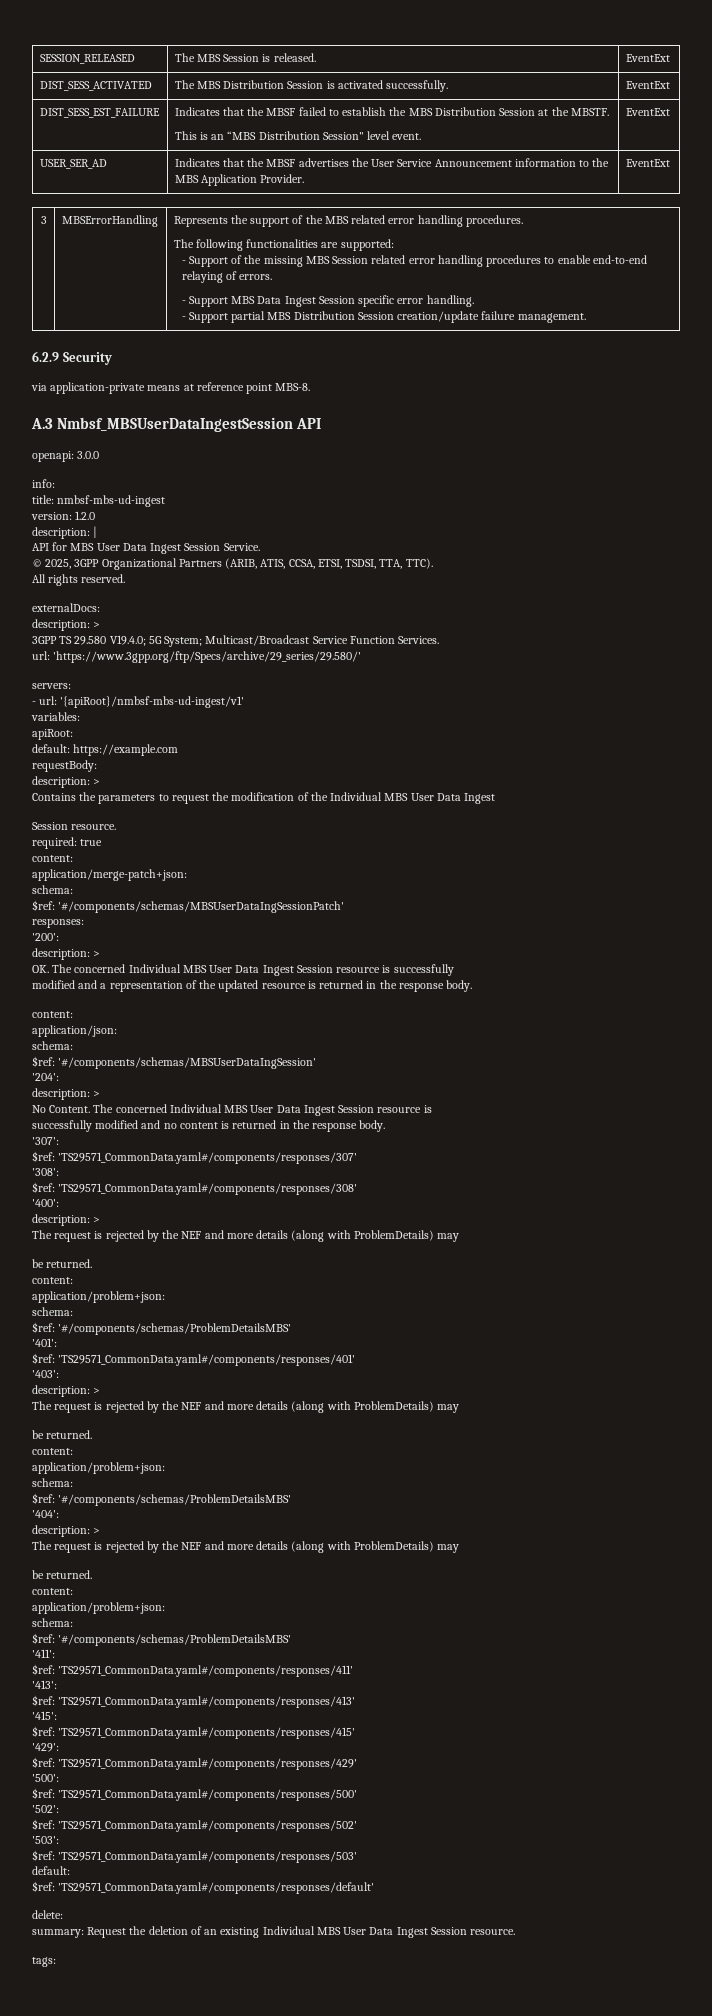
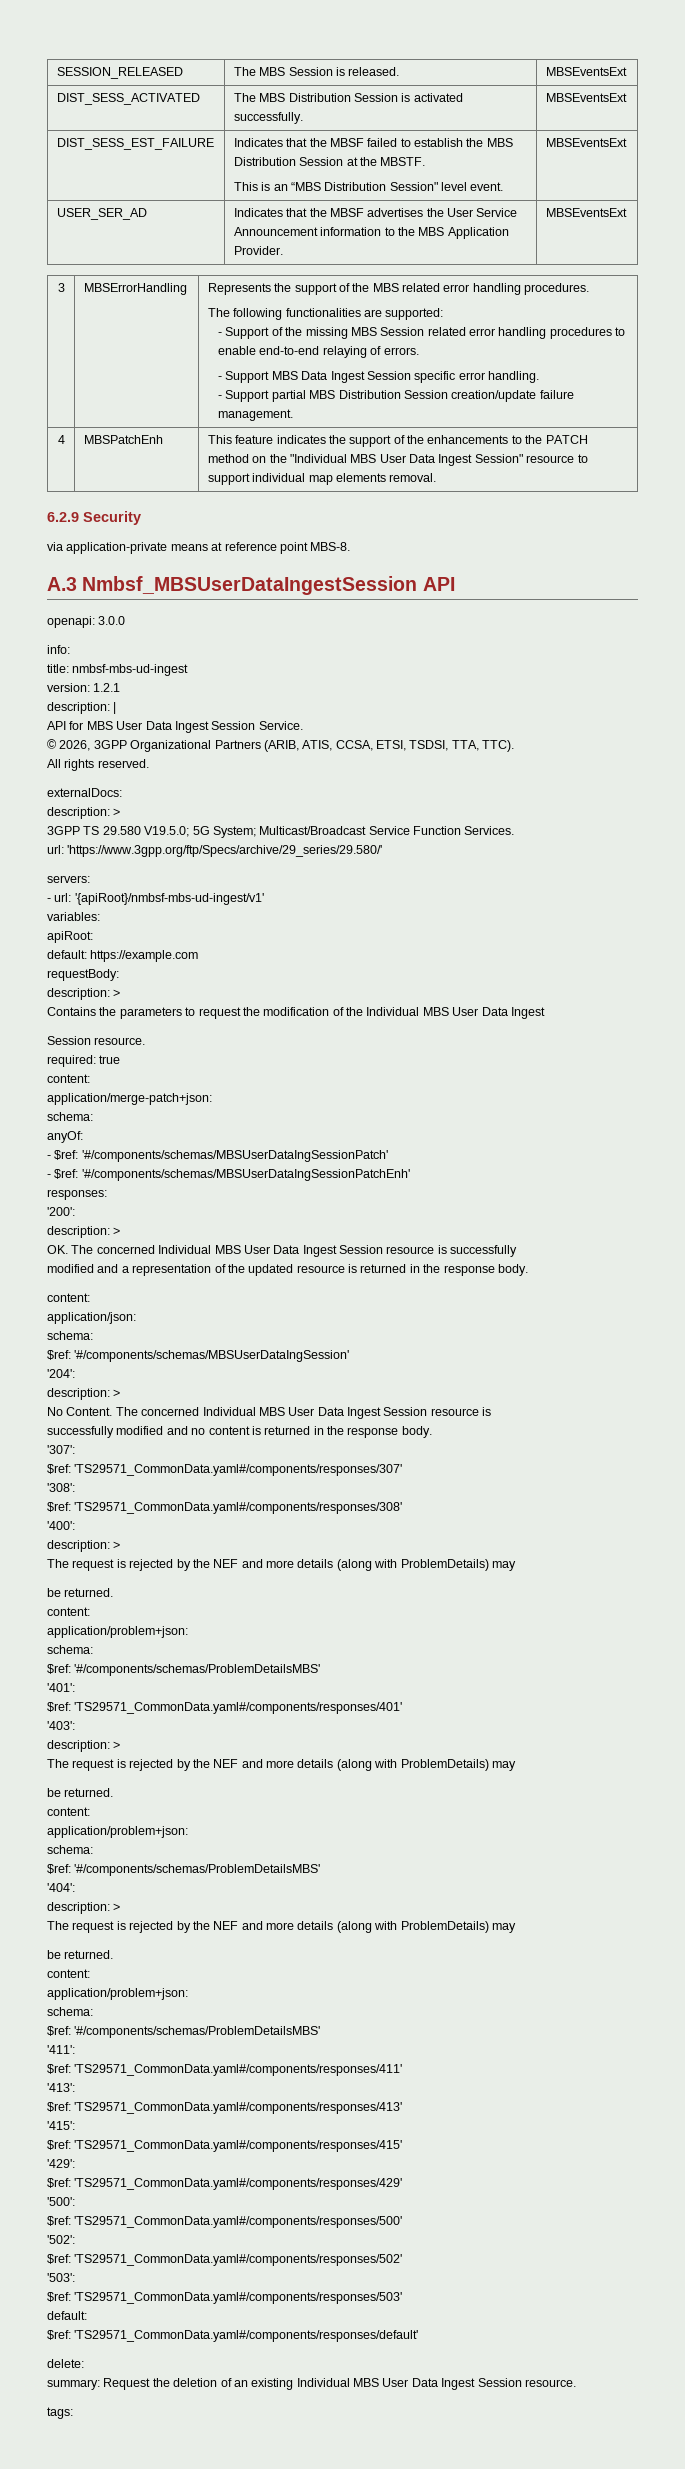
- SESSION_RELEASED | The MBS Session is released. | EventExt
+ SESSION_RELEASED | The MBS Session is released. | MBSEventsExt
- DIST_SESS_ACTIVATED | The MBS Distribution Session is activated successfully. | EventExt
+ DIST_SESS_ACTIVATED | The MBS Distribution Session is activated successfully. | MBSEventsExt
  DIST_SESS_EST_FAILURE | Indicates that the MBSF failed to establish the MBS Distribution Session at the MBSTF.
- This is an “MBS Distribution Session" level event. | EventExt
+ This is an “MBS Distribution Session" level event. | MBSEventsExt
- USER_SER_AD | Indicates that the MBSF advertises the User Service Announcement information to the MBS Application Provider. | EventExt
+ USER_SER_AD | Indicates that the MBSF advertises the User Service Announcement information to the MBS Application Provider. | MBSEventsExt
+ 4 | MBSPatchEnh | This feature indicates the support of the enhancements to the PATCH method on the "Individual MBS User Data Ingest Session" resource to support individual map elements removal.
- version: 1.2.0
+ version: 1.2.1
- © 2025, 3GPP Organizational Partners (ARIB, ATIS, CCSA, ETSI, TSDSI, TTA, TTC).
+ © 2026, 3GPP Organizational Partners (ARIB, ATIS, CCSA, ETSI, TSDSI, TTA, TTC).
- 3GPP TS 29.580 V19.4.0; 5G System; Multicast/Broadcast Service Function Services.
+ 3GPP TS 29.580 V19.5.0; 5G System; Multicast/Broadcast Service Function Services.
- $ref: '#/components/schemas/MBSUserDataIngSessionPatch'
+ anyOf:
+ - $ref: '#/components/schemas/MBSUserDataIngSessionPatch'
+ - $ref: '#/components/schemas/MBSUserDataIngSessionPatchEnh'

